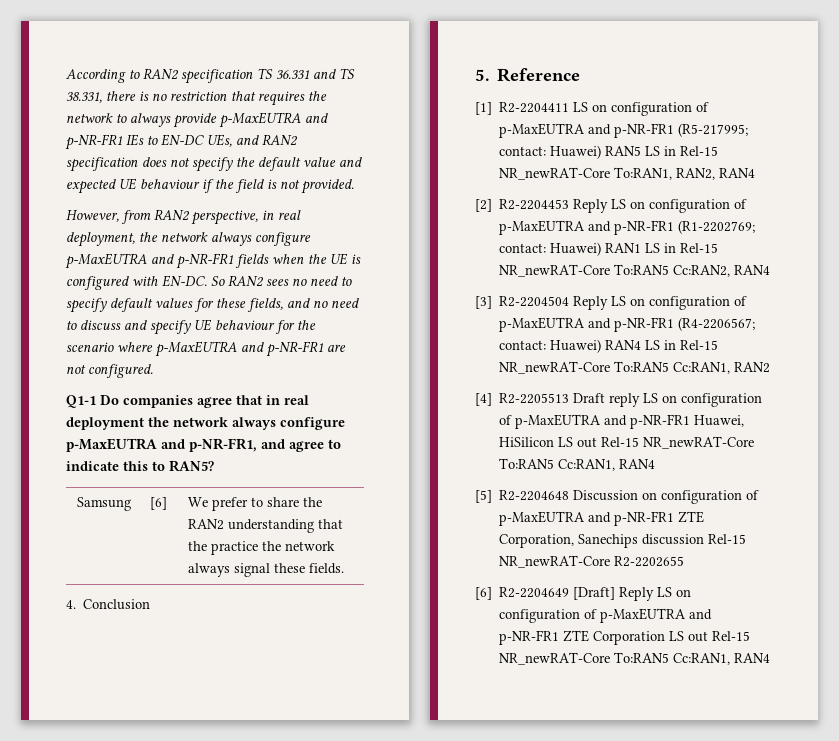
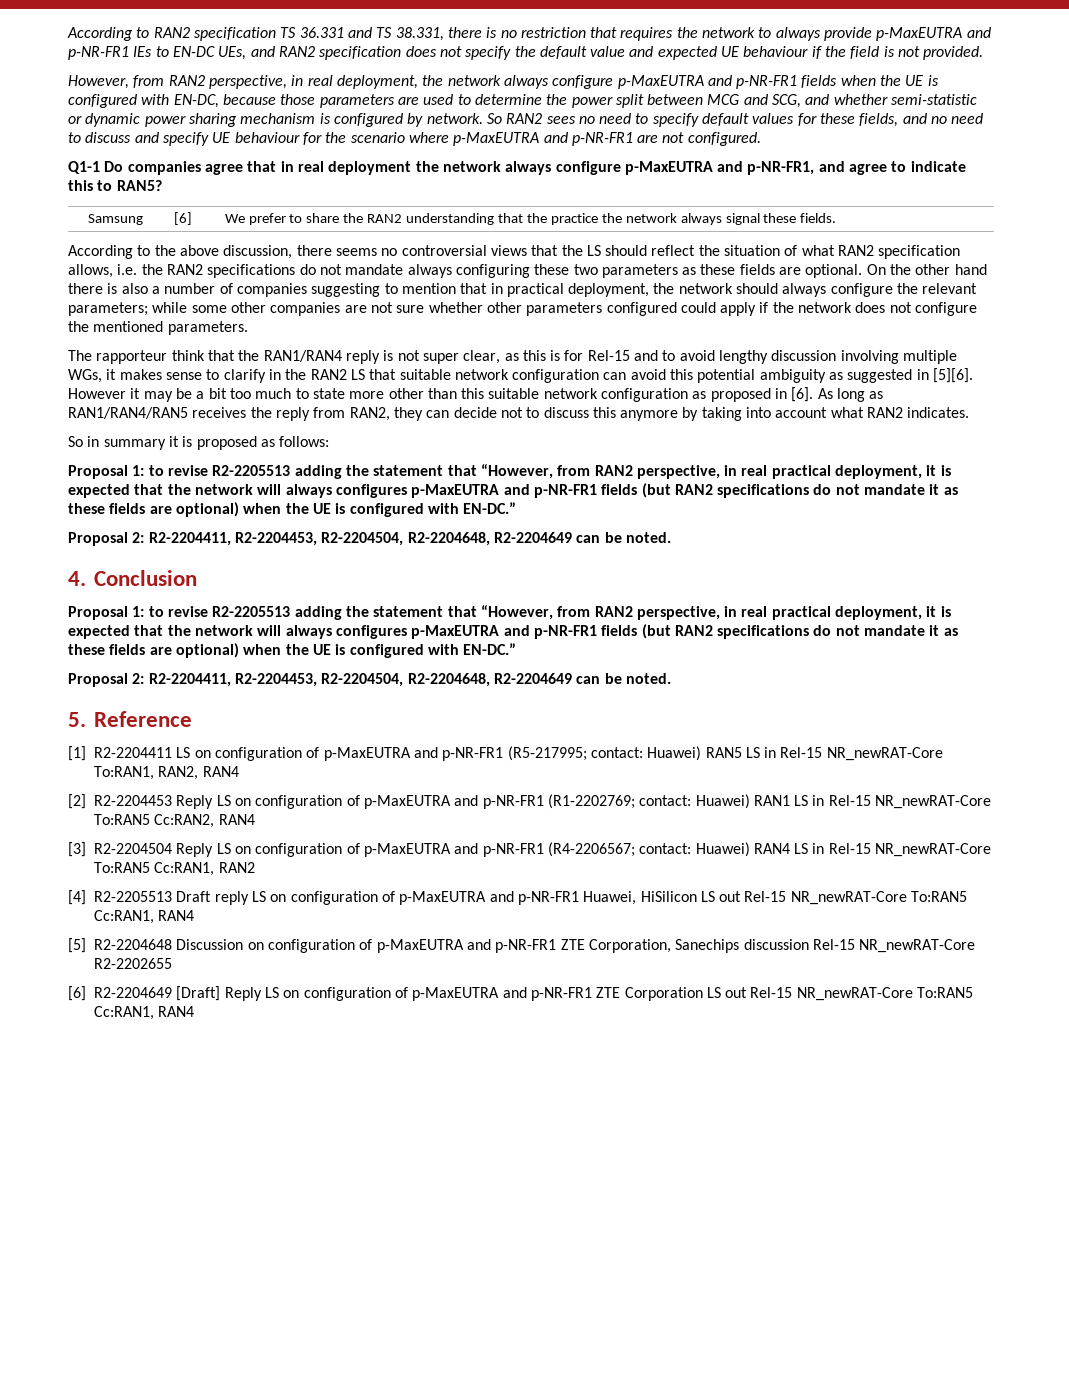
- However, from RAN2 perspective, in real deployment, the network always configure p-MaxEUTRA and p-NR-FR1 fields when the UE is configured with EN-DC.
+ However, from RAN2 perspective, in real deployment, the network always configure p-MaxEUTRA and p-NR-FR1 fields when the UE is configured with EN-DC, because those parameters are used to determine the power split between MCG and SCG, and whether semi-statistic or dynamic power sharing mechanism is configured by network.
+ According to the above discussion, there seems no controversial views that the LS should reflect the situation of what RAN2 specification allows, i.e. the RAN2 specifications do not mandate always configuring these two parameters as these fields are optional. On the other hand there is also a number of companies suggesting to mention that in practical deployment, the network should always configure the relevant parameters; while some other companies are not sure whether other parameters configured could apply if the network does not configure the mentioned parameters.
+ The rapporteur think that the RAN1/RAN4 reply is not super clear, as this is for Rel-15 and to avoid lengthy discussion involving multiple WGs, it makes sense to clarify in the RAN2 LS that suitable network configuration can avoid this potential ambiguity as suggested in [5][6]. However it may be a bit too much to state more other than this suitable network configuration as proposed in [6]. As long as RAN1/RAN4/RAN5 receives the reply from RAN2, they can decide not to discuss this anymore by taking into account what RAN2 indicates.
+ So in summary it is proposed as follows:
+ Proposal 1: to revise R2-2205513 adding the statement that “However, from RAN2 perspective, in real practical deployment, it is expected that the network will always configures p-MaxEUTRA and p-NR-FR1 fields (but RAN2 specifications do not mandate it as these fields are optional) when the UE is configured with EN-DC.”
+ Proposal 2: R2-2204411, R2-2204453, R2-2204504, R2-2204648, R2-2204649 can be noted.
  4. Conclusion
+ Proposal 1: to revise R2-2205513 adding the statement that “However, from RAN2 perspective, in real practical deployment, it is expected that the network will always configures p-MaxEUTRA and p-NR-FR1 fields (but RAN2 specifications do not mandate it as these fields are optional) when the UE is configured with EN-DC.”
+ Proposal 2: R2-2204411, R2-2204453, R2-2204504, R2-2204648, R2-2204649 can be noted.

